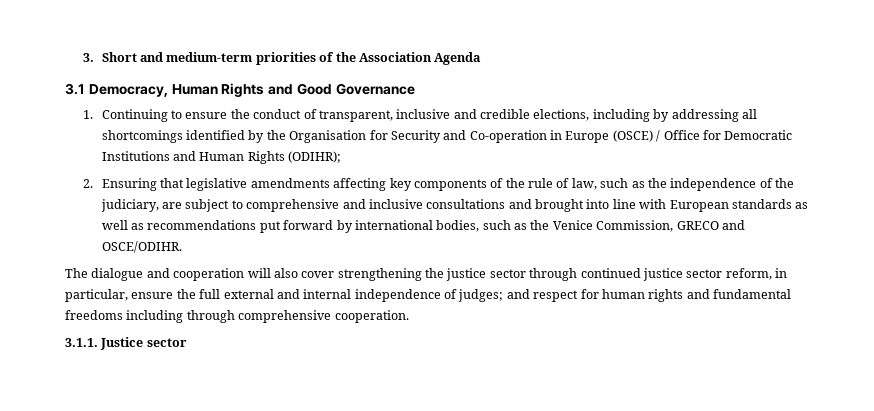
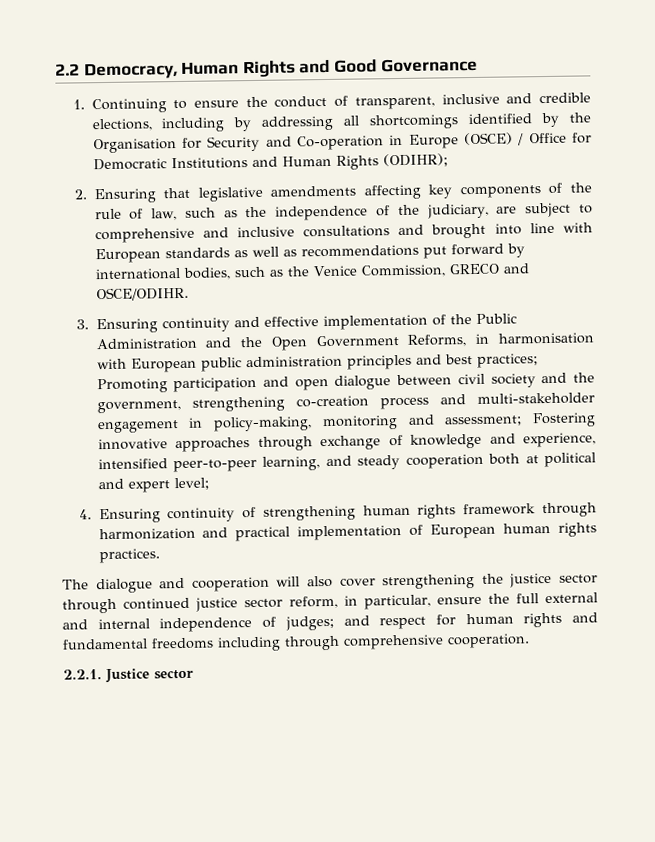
- 3. Short and medium-term priorities of the Association Agenda
- 3.1 Democracy, Human Rights and Good Governance
+ 2.2 Democracy, Human Rights and Good Governance
+ 3. Ensuring continuity and effective implementation of the Public Administration and the Open Government Reforms, in harmonisation with European public administration principles and best practices; Promoting participation and open dialogue between civil society and the government, strengthening co-creation process and multi-stakeholder engagement in policy-making, monitoring and assessment; Fostering innovative approaches through exchange of knowledge and experience, intensified peer-to-peer learning, and steady cooperation both at political and expert level;
+ 4. Ensuring continuity of strengthening human rights framework through harmonization and practical implementation of European human rights practices.
- 3.1.1. Justice sector
+ 2.2.1. Justice sector

